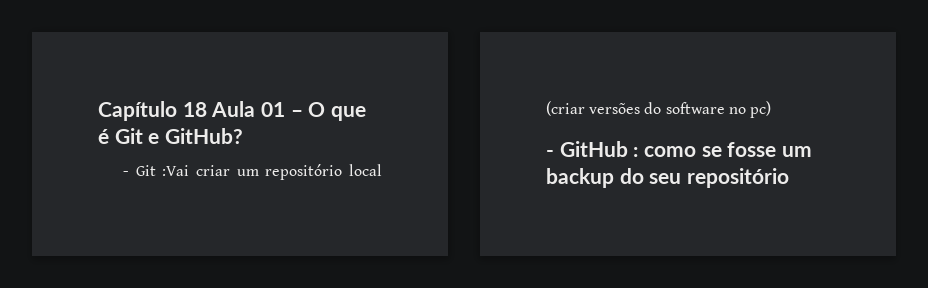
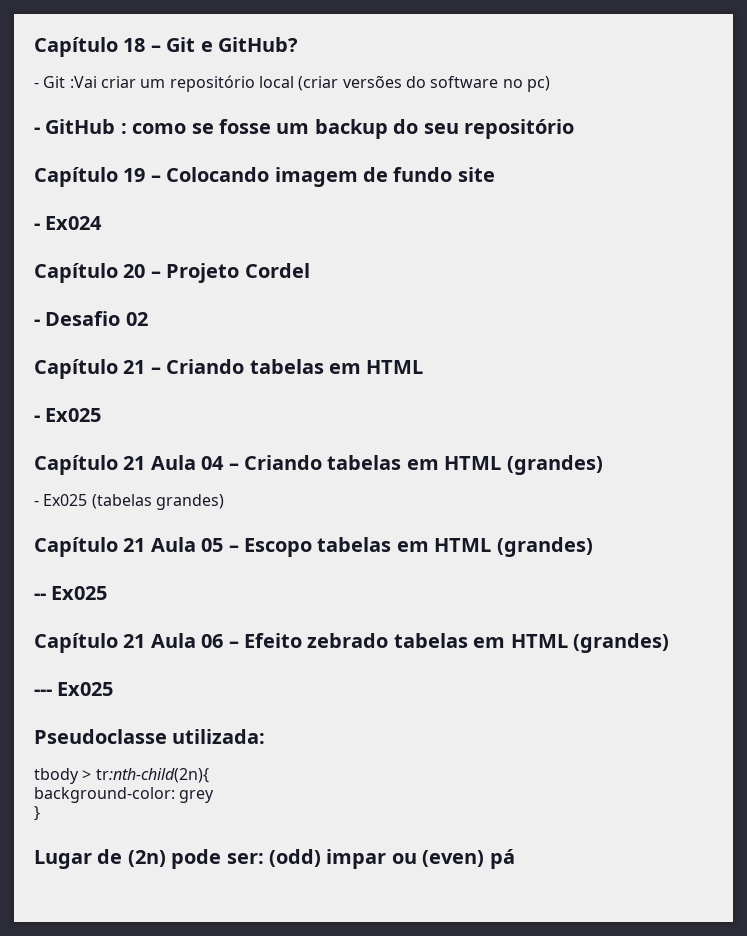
- Capítulo 18 Aula 01 – O que é Git e GitHub?
+ Capítulo 18 – Git e GitHub?
+ Capítulo 19 – Colocando imagem de fundo site
+ - Ex024
+ Capítulo 20 – Projeto Cordel
+ - Desafio 02
+ Capítulo 21 – Criando tabelas em HTML
+ - Ex025
+ Capítulo 21 Aula 04 – Criando tabelas em HTML (grandes)
+ - Ex025 (tabelas grandes)
+ Capítulo 21 Aula 05 – Escopo tabelas em HTML (grandes)
+ -- Ex025
+ Capítulo 21 Aula 06 – Efeito zebrado tabelas em HTML (grandes)
+ --- Ex025
+ Pseudoclasse utilizada:
+ tbody > tr:nth-child(2n){
+ background-color: grey
+ }
+ Lugar de (2n) pode ser: (odd) impar ou (even) pá

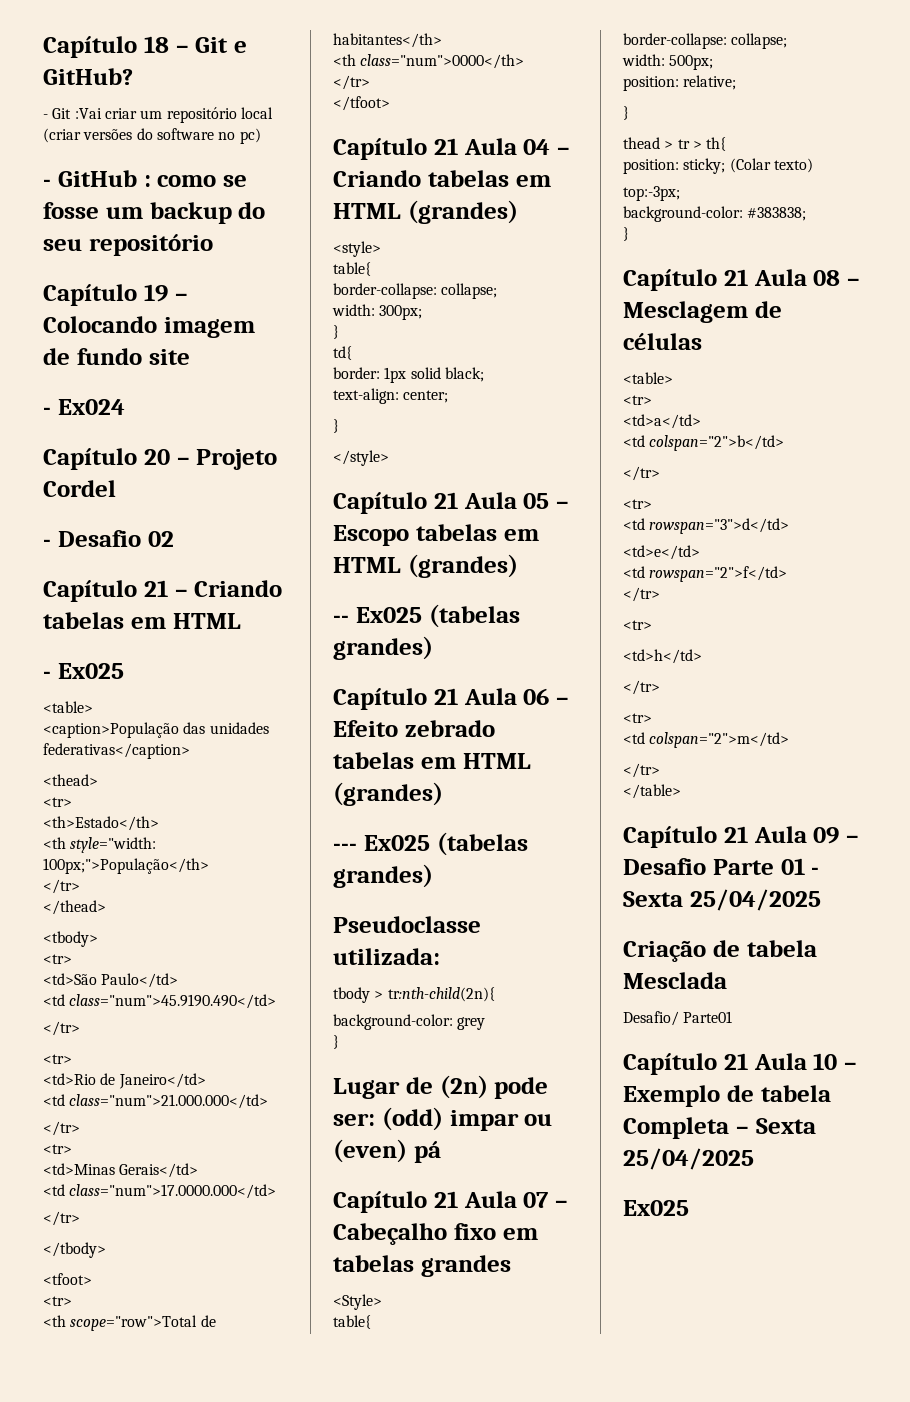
  Capítulo 21 – Criando tabelas em HTML
  - Ex025
+ <table>
+ <caption>População das unidades federativas</caption>
+ <thead>
+ <tr>
+ <th>Estado</th>
+ <th style="width: 100px;">População</th>
+ </tr>
+ </thead>
+ <tbody>
+ <tr>
+ <td>São Paulo</td>
+ <td class="num">45.9190.490</td>
+ </tr>
+ <tr>
+ <td>Rio de Janeiro</td>
+ <td class="num">21.000.000</td>
+ </tr>
+ <tr>
+ <td>Minas Gerais</td>
+ <td class="num">17.0000.000</td>
+ </tr>
+ </tbody>
+ <tfoot>
+ <tr>
+ <th scope="row">Total de habitantes</th>
+ <th class="num">0000</th>
+ </tr>
+ </tfoot>
- - Ex025 (tabelas grandes)
+ <style>
+ table{
+ border-collapse: collapse;
+ width: 300px;
+ }
+ td{
+ border: 1px solid black;
+ text-align: center;
+ }
+ </style>
- -- Ex025
+ -- Ex025 (tabelas grandes)
- --- Ex025
+ --- Ex025 (tabelas grandes)
+ Capítulo 21 Aula 07 – Cabeçalho fixo em tabelas grandes
+ <Style>
+ table{
+ border-collapse: collapse;
+ width: 500px;
+ position: relative;
+ }
+ thead > tr > th{
+ position: sticky; (Colar texto)
+ top:-3px;
+ background-color: #383838;
+ }
+ Capítulo 21 Aula 08 – Mesclagem de células
+ <table>
+ <tr>
+ <td>a</td>
+ <td colspan="2">b</td>
+ </tr>
+ <tr>
+ <td rowspan="3">d</td>
+ <td>e</td>
+ <td rowspan="2">f</td>
+ </tr>
+ <tr>
+ <td>h</td>
+ </tr>
+ <tr>
+ <td colspan="2">m</td>
+ </tr>
+ </table>
+ Capítulo 21 Aula 09 – Desafio Parte 01 - Sexta 25/04/2025
+ Criação de tabela Mesclada
+ Desafio/ Parte01
+ Capítulo 21 Aula 10 – Exemplo de tabela Completa – Sexta 25/04/2025
+ Ex025

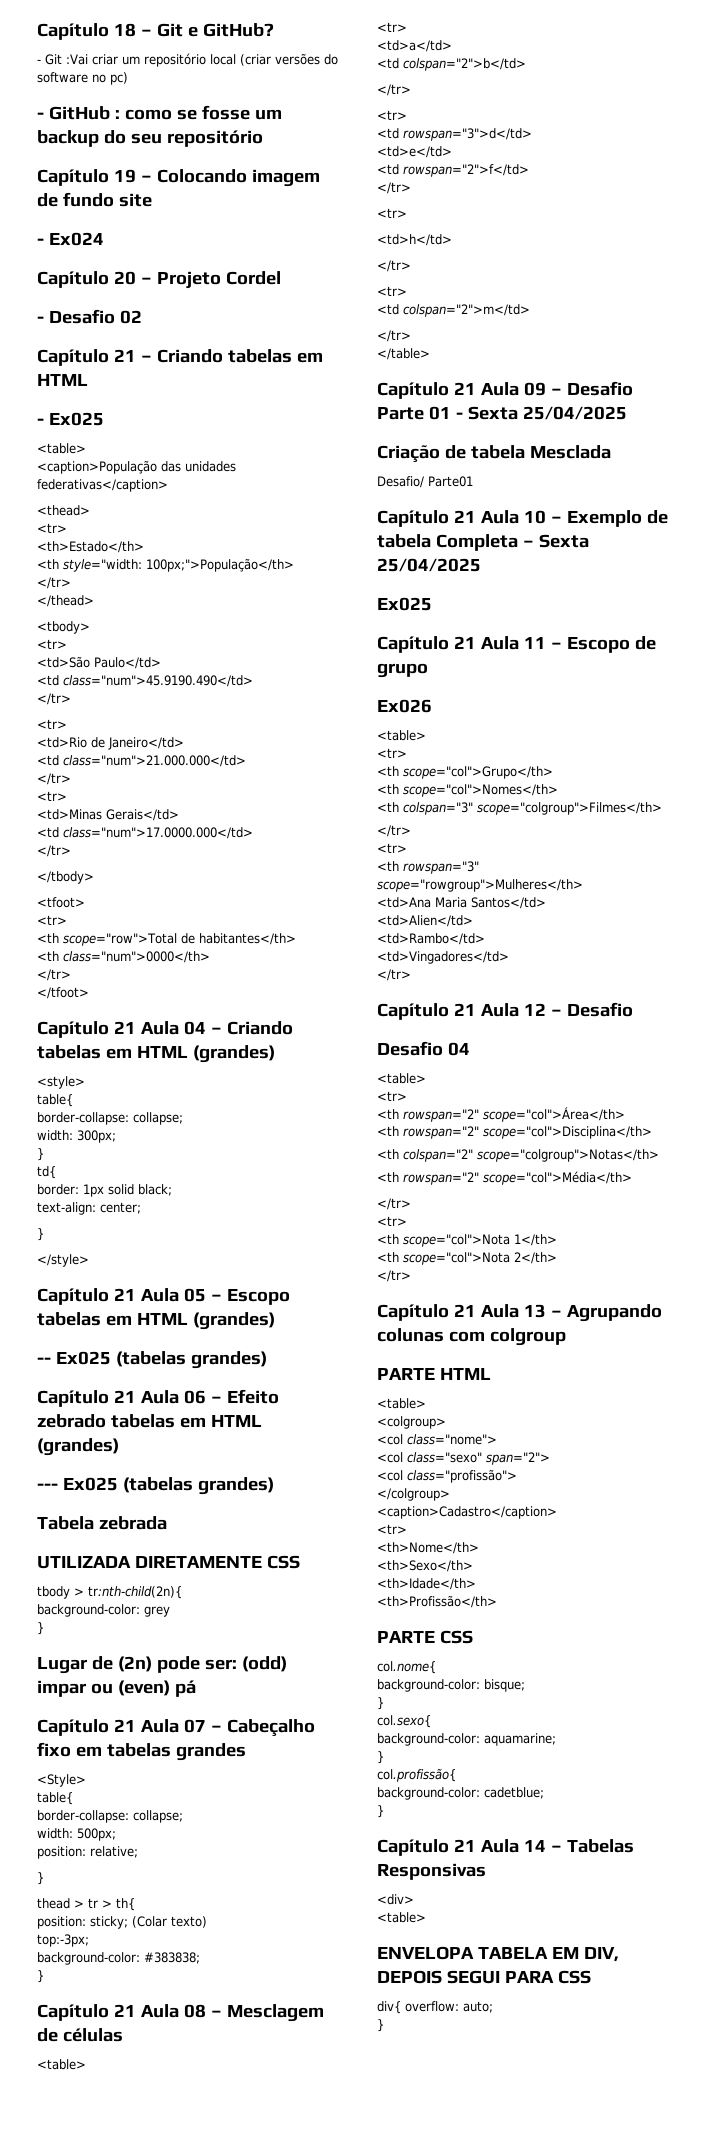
- Pseudoclasse utilizada:
+ Tabela zebrada
+ UTILIZADA DIRETAMENTE CSS
+ Capítulo 21 Aula 11 – Escopo de grupo
+ Ex026
+ <table>
+ <tr>
+ <th scope="col">Grupo</th>
+ <th scope="col">Nomes</th>
+ <th colspan="3" scope="colgroup">Filmes</th>
+ </tr>
+ <tr>
+ <th rowspan="3" scope="rowgroup">Mulheres</th>
+ <td>Ana Maria Santos</td>
+ <td>Alien</td>
+ <td>Rambo</td>
+ <td>Vingadores</td>
+ </tr>
+ Capítulo 21 Aula 12 – Desafio
+ Desafio 04
+ <table>
+ <tr>
+ <th rowspan="2" scope="col">Área</th>
+ <th rowspan="2" scope="col">Disciplina</th>
+ <th colspan="2" scope="colgroup">Notas</th>
+ <th rowspan="2" scope="col">Média</th>
+ </tr>
+ <tr>
+ <th scope="col">Nota 1</th>
+ <th scope="col">Nota 2</th>
+ </tr>
+ Capítulo 21 Aula 13 – Agrupando colunas com colgroup
+ PARTE HTML
+ <table>
+ <colgroup>
+ <col class="nome">
+ <col class="sexo" span="2">
+ <col class="profissão">
+ </colgroup>
+ <caption>Cadastro</caption>
+ <tr>
+ <th>Nome</th>
+ <th>Sexo</th>
+ <th>Idade</th>
+ <th>Profissão</th>
+ PARTE CSS
+ col.nome{
+ background-color: bisque;
+ }
+ col.sexo{
+ background-color: aquamarine;
+ }
+ col.profissão{
+ background-color: cadetblue;
+ }
+ Capítulo 21 Aula 14 – Tabelas Responsivas
+ <div>
+ <table>
+ ENVELOPA TABELA EM DIV, DEPOIS SEGUI PARA CSS
+ div{ overflow: auto;
+ }

